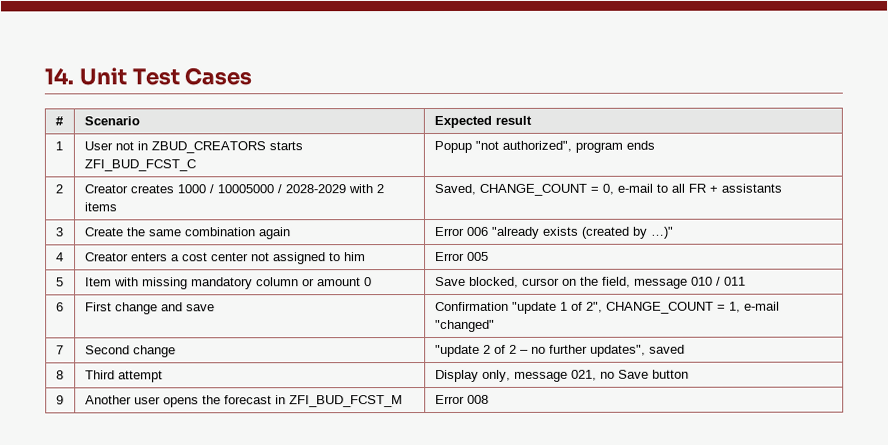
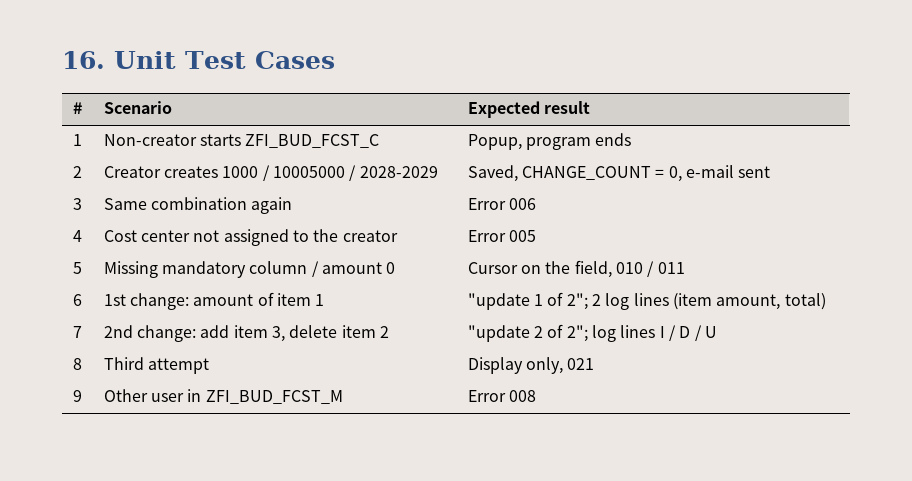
- 14. Unit Test Cases
+ 16. Unit Test Cases
- 1 | User not in ZBUD_CREATORS starts ZFI_BUD_FCST_C | Popup "not authorized", program ends
+ 1 | Non-creator starts ZFI_BUD_FCST_C | Popup, program ends
- 2 | Creator creates 1000 / 10005000 / 2028-2029 with 2 items | Saved, CHANGE_COUNT = 0, e-mail to all FR + assistants
- 3 | Create the same combination again | Error 006 "already exists (created by …)"
- 4 | Creator enters a cost center not assigned to him | Error 005
+ 2 | Creator creates 1000 / 10005000 / 2028-2029 | Saved, CHANGE_COUNT = 0, e-mail sent
+ 3 | Same combination again | Error 006
+ 4 | Cost center not assigned to the creator | Error 005
- 5 | Item with missing mandatory column or amount 0 | Save blocked, cursor on the field, message 010 / 011
+ 5 | Missing mandatory column / amount 0 | Cursor on the field, 010 / 011
- 6 | First change and save | Confirmation "update 1 of 2", CHANGE_COUNT = 1, e-mail "changed"
- 7 | Second change | "update 2 of 2 – no further updates", saved
+ 6 | 1st change: amount of item 1 | "update 1 of 2"; 2 log lines (item amount, total)
+ 7 | 2nd change: add item 3, delete item 2 | "update 2 of 2"; log lines I / D / U
- 8 | Third attempt | Display only, message 021, no Save button
- 9 | Another user opens the forecast in ZFI_BUD_FCST_M | Error 008
+ 8 | Third attempt | Display only, 021
+ 9 | Other user in ZFI_BUD_FCST_M | Error 008

